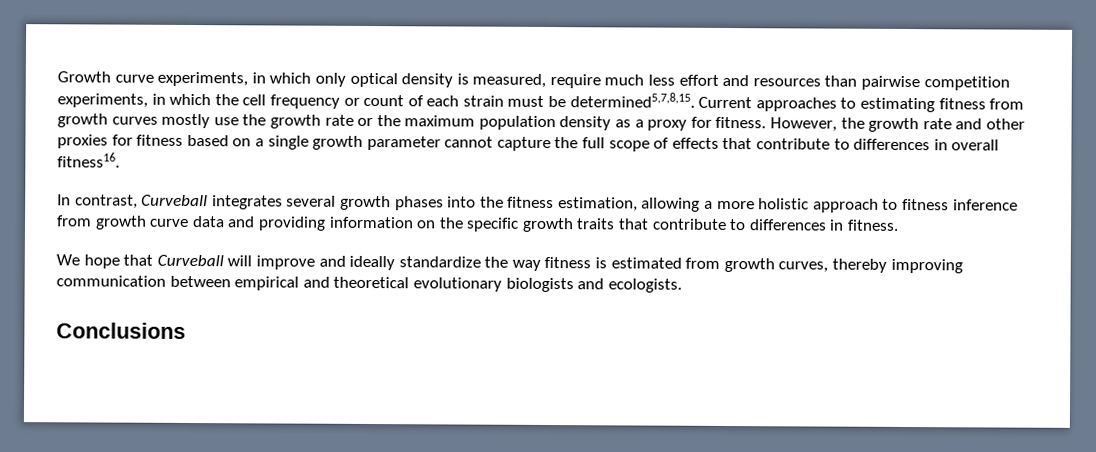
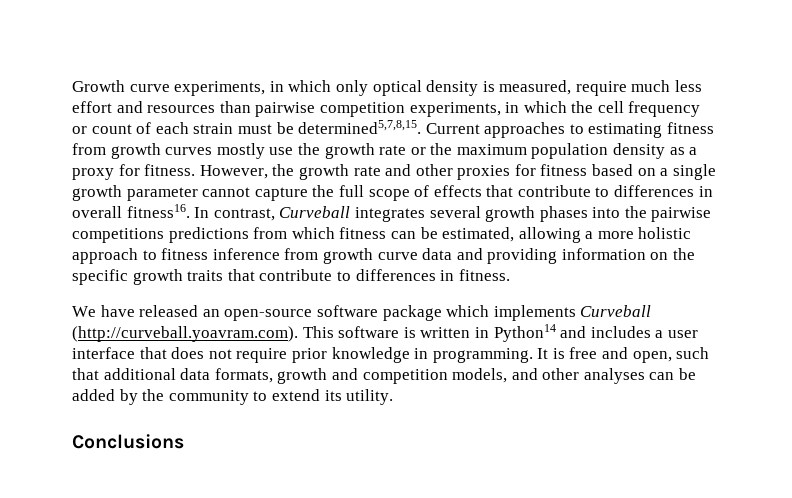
- However, the growth rate and other proxies for fitness based on a single growth parameter cannot capture the full scope of effects that contribute to differences in overall fitness16.
- In contrast, Curveball integrates several growth phases into the fitness estimation, allowing a more holistic approach to fitness inference from growth curve data and providing information on the specific growth traits that contribute to differences in fitness.
+ However, the growth rate and other proxies for fitness based on a single growth parameter cannot capture the full scope of effects that contribute to differences in overall fitness16. In contrast, Curveball integrates several growth phases into the pairwise competitions predictions from which fitness can be estimated, allowing a more holistic approach to fitness inference from growth curve data and providing information on the specific growth traits that contribute to differences in fitness.
- We hope that Curveball will improve and ideally standardize the way fitness is estimated from growth curves, thereby improving communication between empirical and theoretical evolutionary biologists and ecologists.
+ We have released an open-source software package which implements Curveball (http://curveball.yoavram.com). This software is written in Python14 and includes a user interface that does not require prior knowledge in programming. It is free and open, such that additional data formats, growth and competition models, and other analyses can be added by the community to extend its utility.

